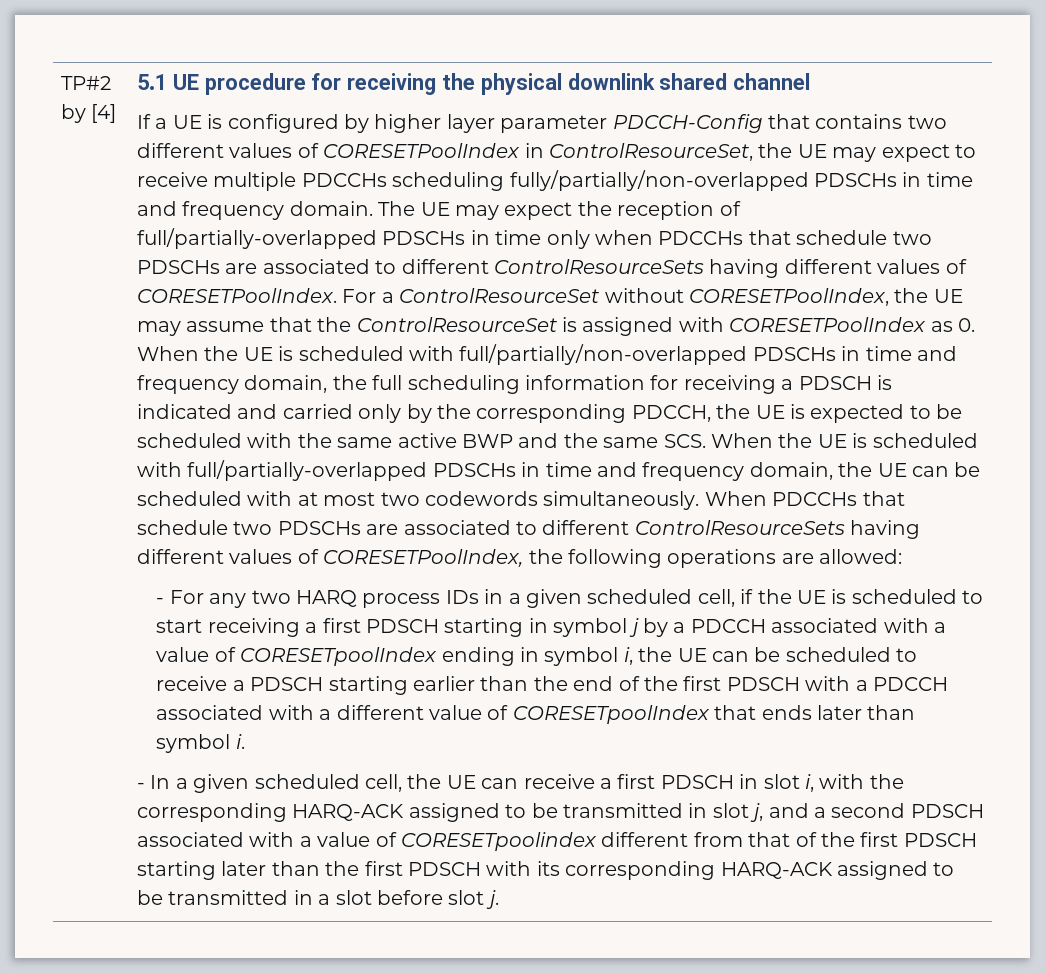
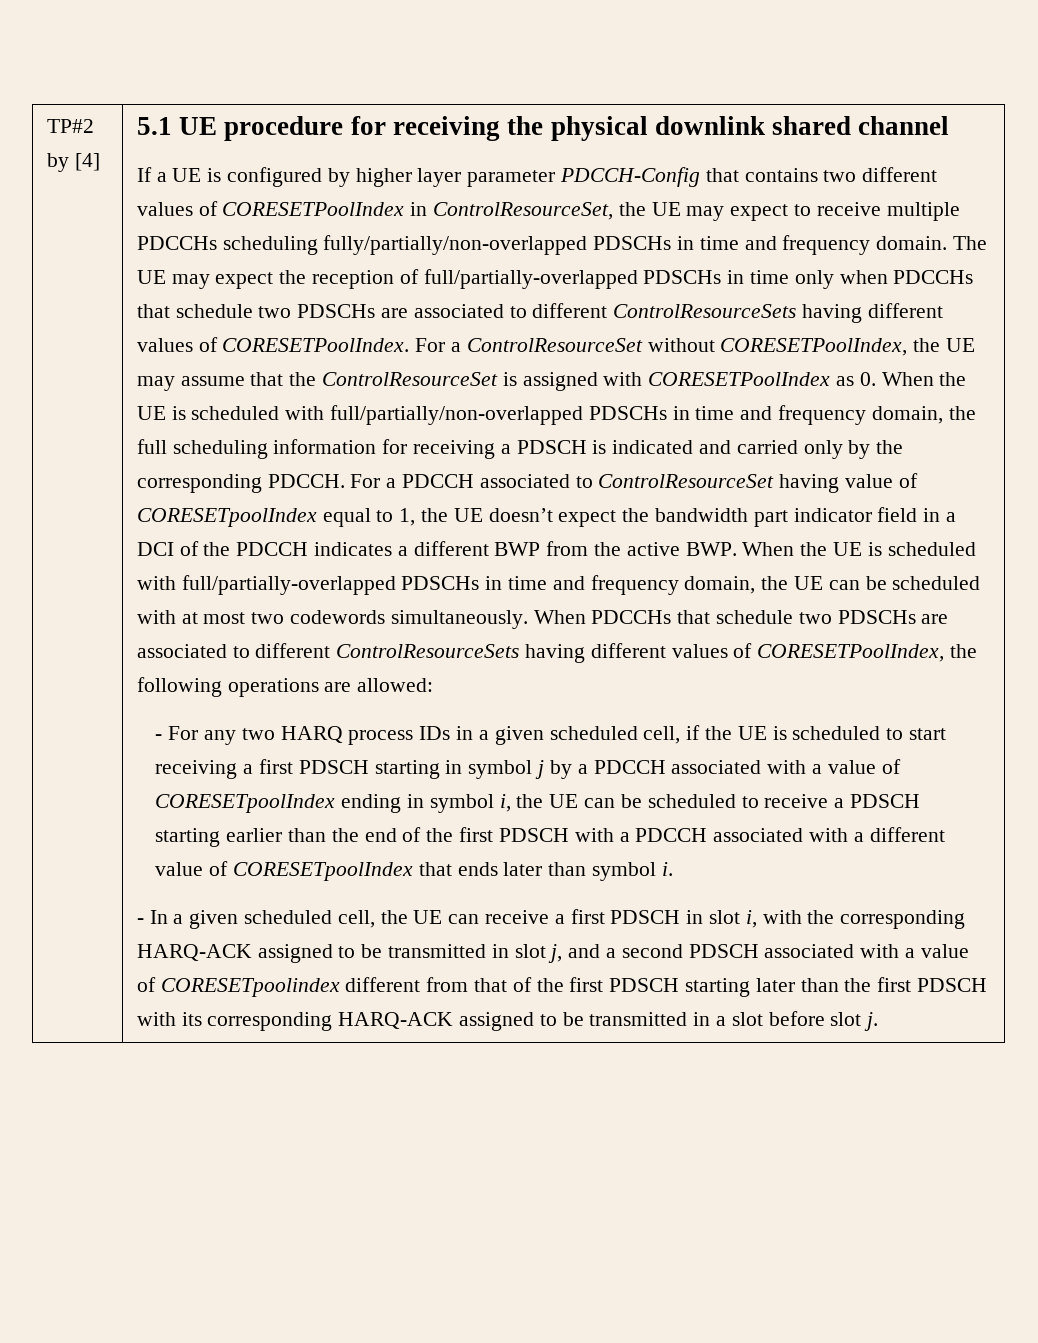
- For a ControlResourceSet without CORESETPoolIndex, the UE may assume that the ControlResourceSet is assigned with CORESETPoolIndex as 0. When the UE is scheduled with full/partially/non-overlapped PDSCHs in time and frequency domain, the full scheduling information for receiving a PDSCH is indicated and carried only by the corresponding PDCCH, the UE is expected to be scheduled with the same active BWP and the same SCS. When the UE is scheduled with full/partially-overlapped PDSCHs in time and frequency domain, the UE can be scheduled with at most two codewords simultaneously.
+ For a ControlResourceSet without CORESETPoolIndex, the UE may assume that the ControlResourceSet is assigned with CORESETPoolIndex as 0. When the UE is scheduled with full/partially/non-overlapped PDSCHs in time and frequency domain, the full scheduling information for receiving a PDSCH is indicated and carried only by the corresponding PDCCH. For a PDCCH associated to ControlResourceSet having value of CORESETpoolIndex equal to 1, the UE doesn’t expect the bandwidth part indicator field in a DCI of the PDCCH indicates a different BWP from the active BWP. When the UE is scheduled with full/partially-overlapped PDSCHs in time and frequency domain, the UE can be scheduled with at most two codewords simultaneously.

